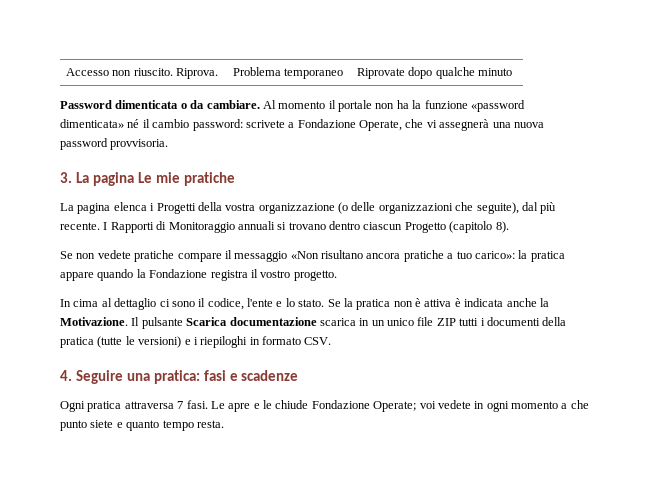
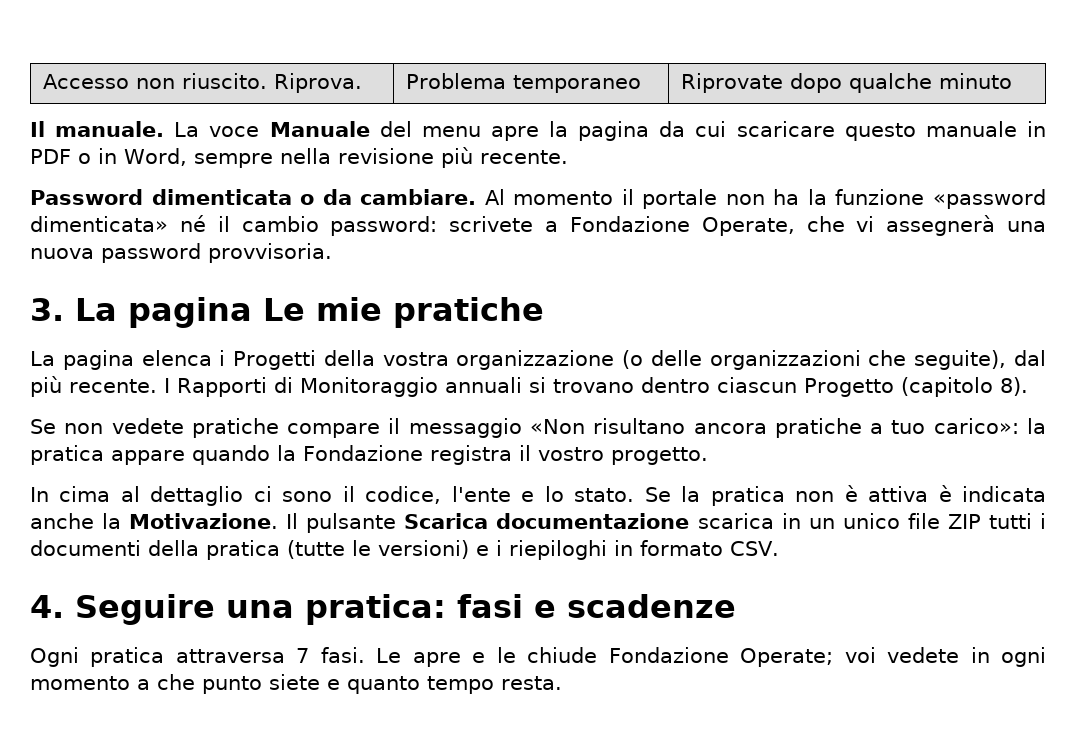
+ Il manuale. La voce Manuale del menu apre la pagina da cui scaricare questo manuale in PDF o in Word, sempre nella revisione più recente.

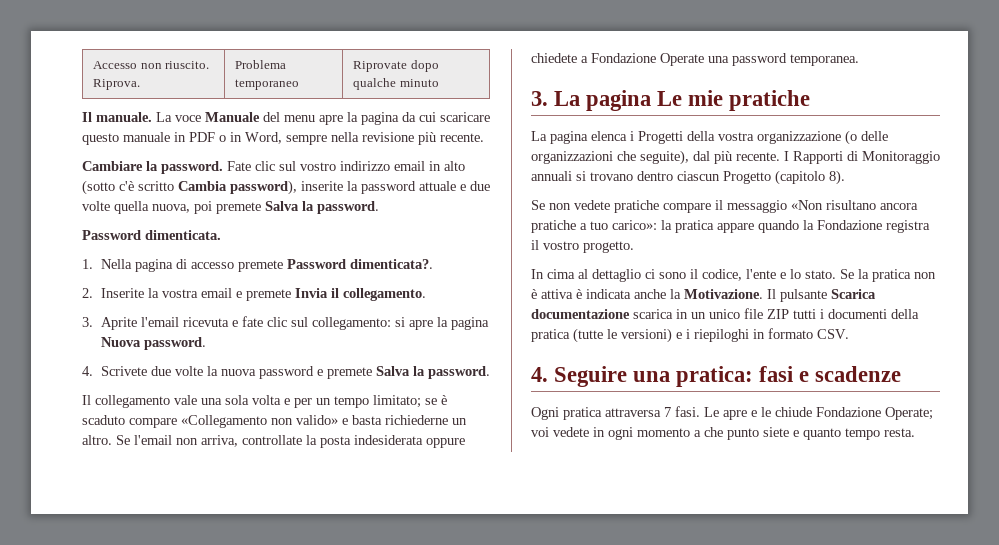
- Password dimenticata o da cambiare. Al momento il portale non ha la funzione «password dimenticata» né il cambio password: scrivete a Fondazione Operate, che vi assegnerà una nuova password provvisoria.
+ Cambiare la password. Fate clic sul vostro indirizzo email in alto (sotto c'è scritto Cambia password), inserite la password attuale e due volte quella nuova, poi premete Salva la password.
+ Password dimenticata.
+ 1. Nella pagina di accesso premete Password dimenticata?.
+ 2. Inserite la vostra email e premete Invia il collegamento.
+ 3. Aprite l'email ricevuta e fate clic sul collegamento: si apre la pagina Nuova password.
+ 4. Scrivete due volte la nuova password e premete Salva la password.
+ Il collegamento vale una sola volta e per un tempo limitato; se è scaduto compare «Collegamento non valido» e basta richiederne un altro. Se l'email non arriva, controllate la posta indesiderata oppure chiedete a Fondazione Operate una password temporanea.

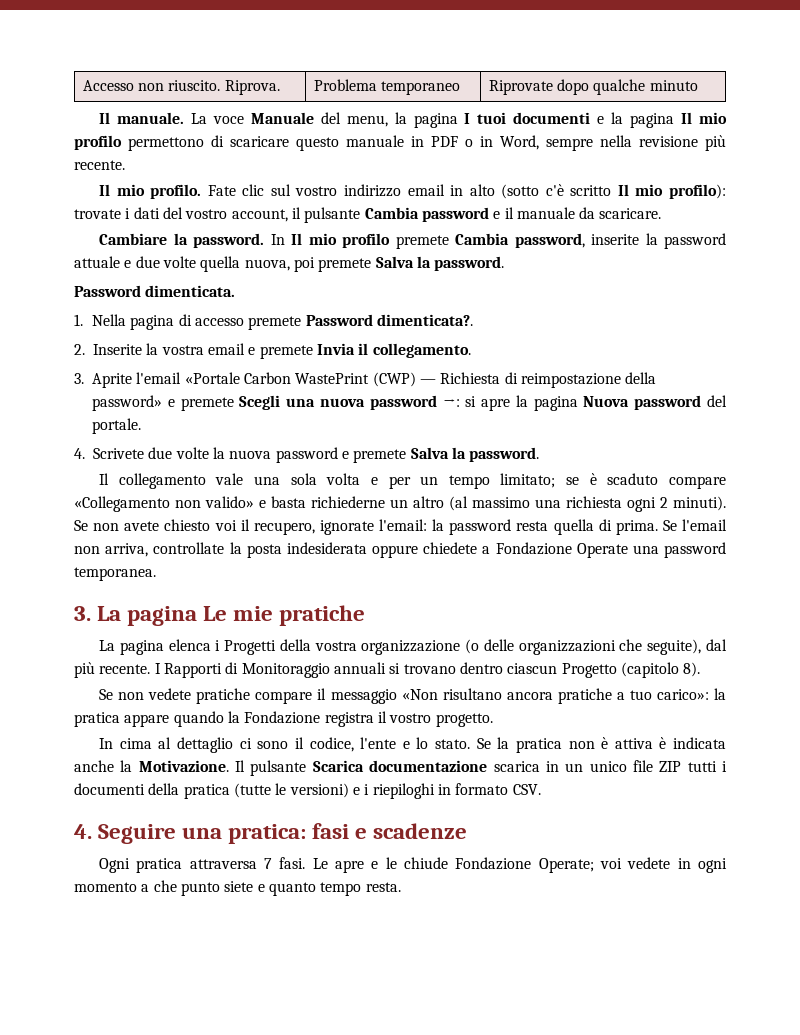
- La voce Manuale del menu apre la pagina da cui scaricare questo manuale in PDF o in Word, sempre nella revisione più recente.
+ La voce Manuale del menu, la pagina I tuoi documenti e la pagina Il mio profilo permettono di scaricare questo manuale in PDF o in Word, sempre nella revisione più recente.
- Cambiare la password.
+ Il mio profilo.
- Fate clic sul vostro indirizzo email in alto (sotto c'è scritto Cambia password), inserite la password attuale e due volte quella nuova, poi premete Salva la password.
+ Fate clic sul vostro indirizzo email in alto (sotto c'è scritto Il mio profilo): trovate i dati del vostro account, il pulsante Cambia password e il manuale da scaricare.
+ Cambiare la password. In Il mio profilo premete Cambia password, inserite la password attuale e due volte quella nuova, poi premete Salva la password.
- 3. Aprite l'email ricevuta e fate clic sul collegamento: si apre la pagina Nuova password.
+ 3. Aprite l'email «Portale Carbon WastePrint (CWP) — Richiesta di reimpostazione della password» e premete Scegli una nuova password →: si apre la pagina Nuova password del portale.
- Il collegamento vale una sola volta e per un tempo limitato; se è scaduto compare «Collegamento non valido» e basta richiederne un altro.
+ Il collegamento vale una sola volta e per un tempo limitato; se è scaduto compare «Collegamento non valido» e basta richiederne un altro (al massimo una richiesta ogni 2 minuti). Se non avete chiesto voi il recupero, ignorate l'email: la password resta quella di prima.

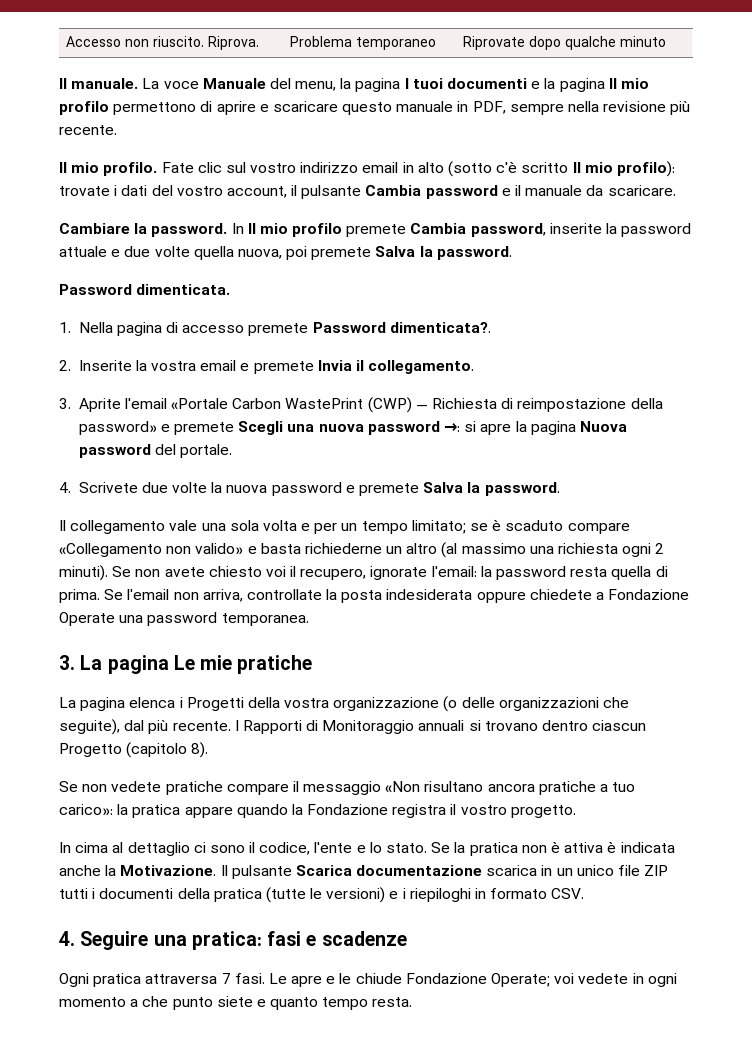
- La voce Manuale del menu, la pagina I tuoi documenti e la pagina Il mio profilo permettono di scaricare questo manuale in PDF o in Word, sempre nella revisione più recente.
+ La voce Manuale del menu, la pagina I tuoi documenti e la pagina Il mio profilo permettono di aprire e scaricare questo manuale in PDF, sempre nella revisione più recente.

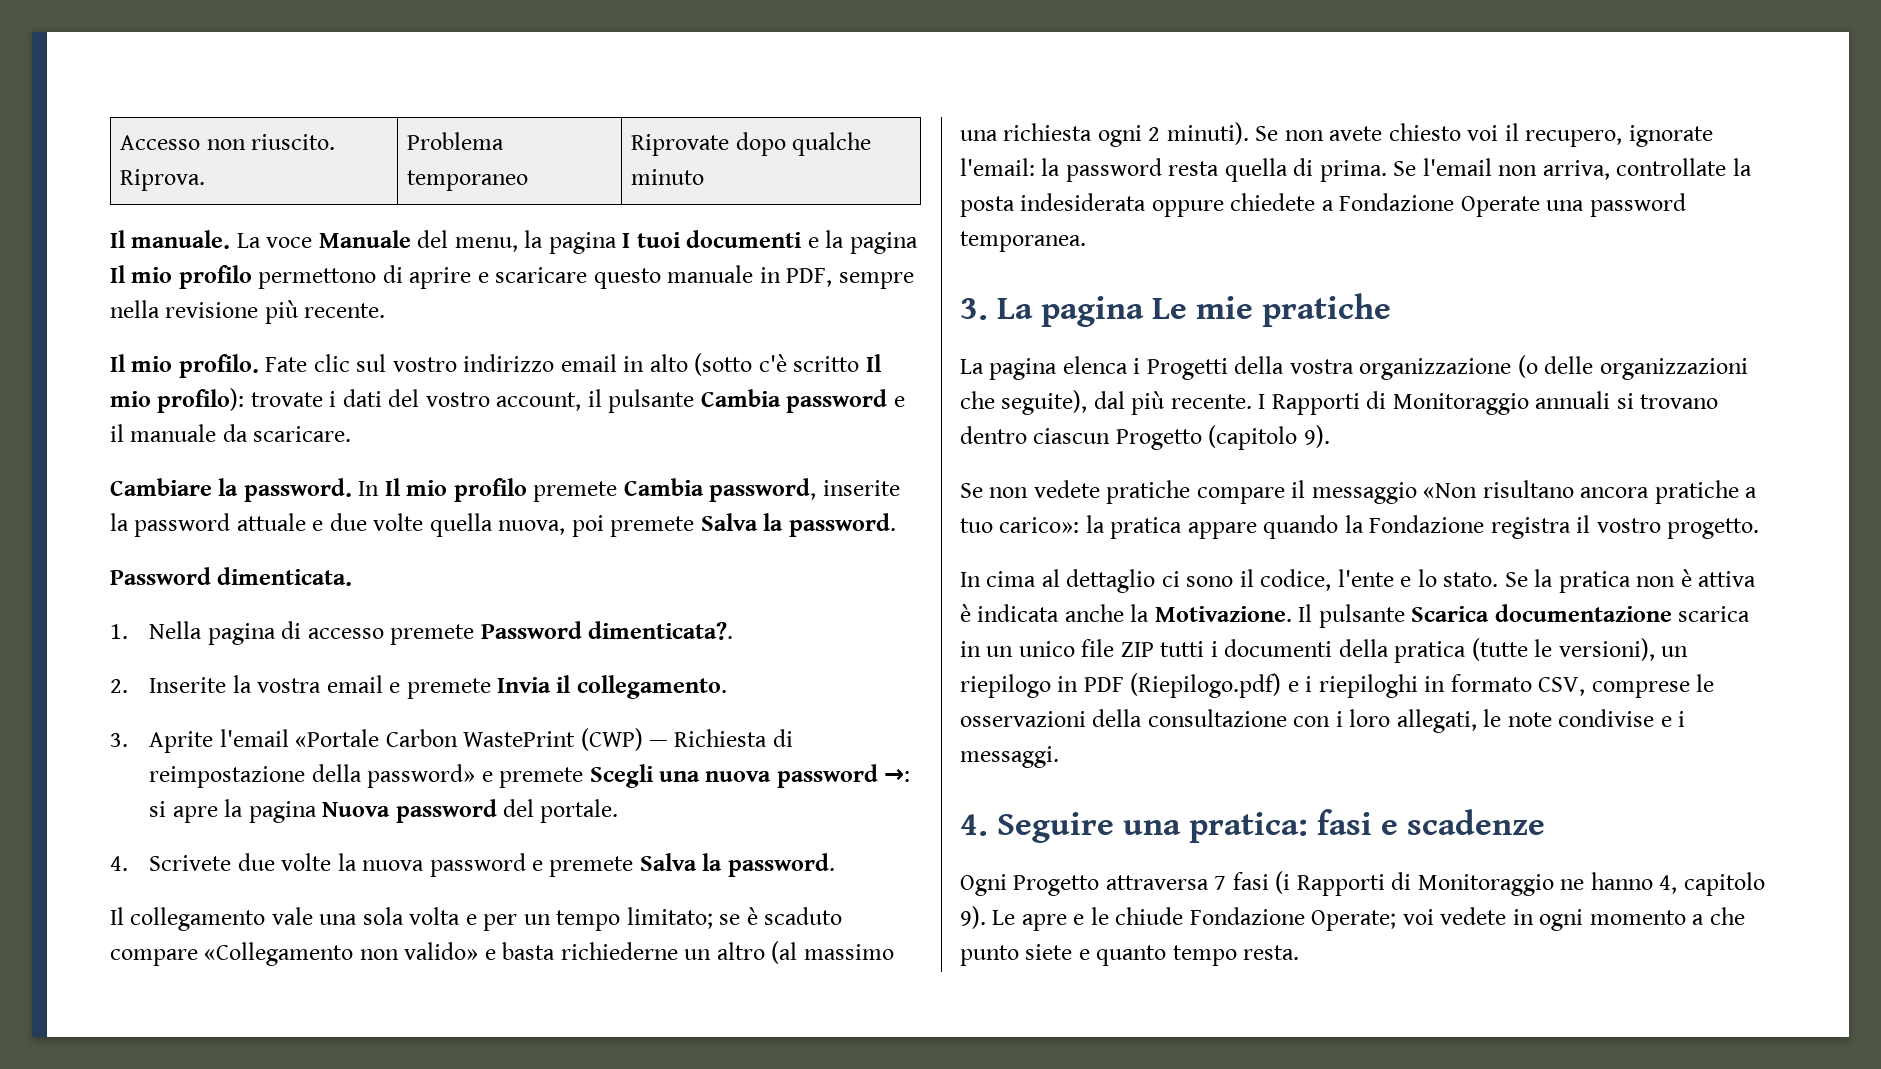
- I Rapporti di Monitoraggio annuali si trovano dentro ciascun Progetto (capitolo 8).
+ I Rapporti di Monitoraggio annuali si trovano dentro ciascun Progetto (capitolo 9).
- Il pulsante Scarica documentazione scarica in un unico file ZIP tutti i documenti della pratica (tutte le versioni) e i riepiloghi in formato CSV.
+ Il pulsante Scarica documentazione scarica in un unico file ZIP tutti i documenti della pratica (tutte le versioni), un riepilogo in PDF (Riepilogo.pdf) e i riepiloghi in formato CSV, comprese le osservazioni della consultazione con i loro allegati, le note condivise e i messaggi.
- Ogni pratica attraversa 7 fasi.
+ Ogni Progetto attraversa 7 fasi (i Rapporti di Monitoraggio ne hanno 4, capitolo 9).

